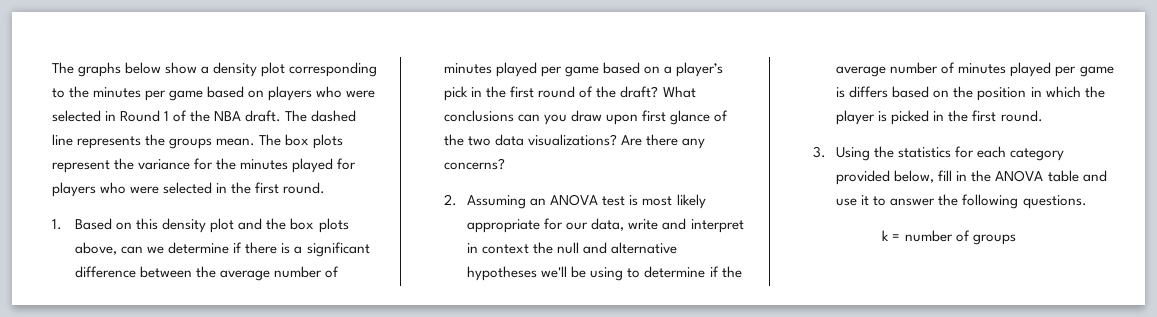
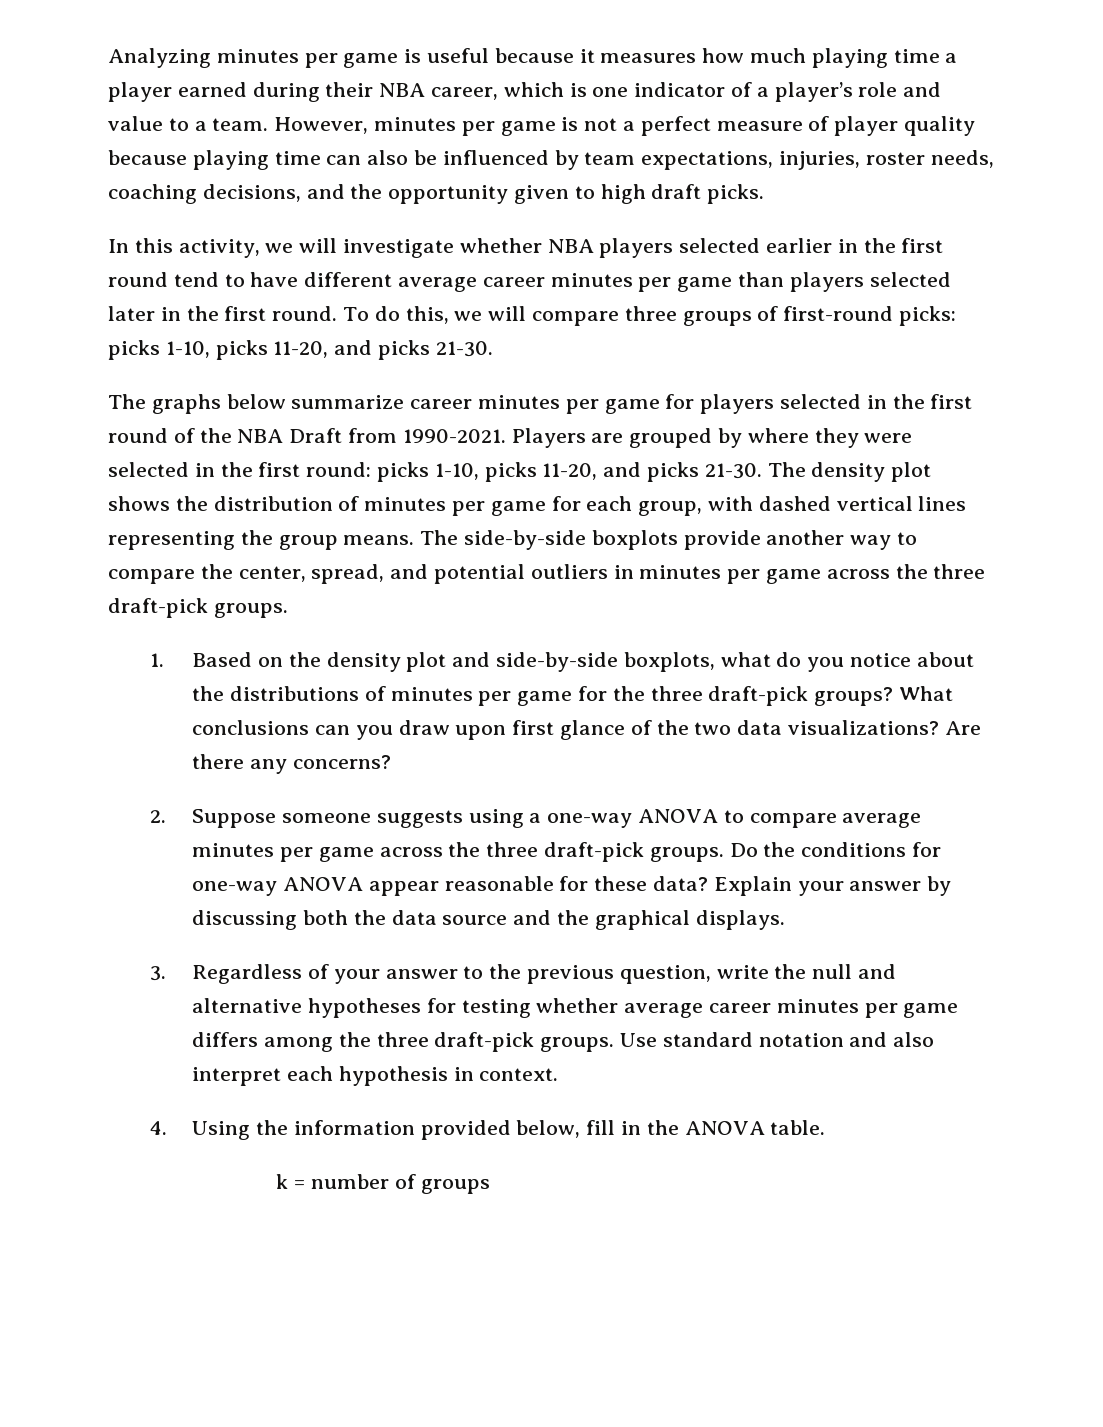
- The graphs below show a density plot corresponding to the minutes per game based on players who were selected in Round 1 of the NBA draft. The dashed line represents the groups mean. The box plots represent the variance for the minutes played for players who were selected in the first round.
- 1. Based on this density plot and the box plots above, can we determine if there is a significant difference between the average number of minutes played per game based on a player’s pick in the first round of the draft?
+ Analyzing minutes per game is useful because it measures how much playing time a player earned during their NBA career, which is one indicator of a player’s role and value to a team. However, minutes per game is not a perfect measure of player quality because playing time can also be influenced by team expectations, injuries, roster needs, coaching decisions, and the opportunity given to high draft picks.
+ In this activity, we will investigate whether NBA players selected earlier in the first round tend to have different average career minutes per game than players selected later in the first round. To do this, we will compare three groups of first-round picks: picks 1-10, picks 11-20, and picks 21-30.
+ The graphs below summarize career minutes per game for players selected in the first round of the NBA Draft from 1990-2021. Players are grouped by where they were selected in the first round: picks 1-10, picks 11-20, and picks 21-30. The density plot shows the distribution of minutes per game for each group, with dashed vertical lines representing the group means. The side-by-side boxplots provide another way to compare the center, spread, and potential outliers in minutes per game across the three draft-pick groups.
+ 1. Based on the density plot and side-by-side boxplots, what do you notice about the distributions of minutes per game for the three draft-pick groups?
- 2. Assuming an ANOVA test is most likely appropriate for our data, write and interpret in context the null and alternative hypotheses we'll be using to determine if the average number of minutes played per game is differs based on the position in which the player is picked in the first round.
- 3. Using the statistics for each category provided below, fill in the ANOVA table and use it to answer the following questions.
+ 2. Suppose someone suggests using a one-way ANOVA to compare average minutes per game across the three draft-pick groups. Do the conditions for one-way ANOVA appear reasonable for these data? Explain your answer by discussing both the data source and the graphical displays.
+ 3. Regardless of your answer to the previous question, write the null and alternative hypotheses for testing whether average career minutes per game differs among the three draft-pick groups. Use standard notation and also interpret each hypothesis in context.
+ 4. Using the information provided below, fill in the ANOVA table.

